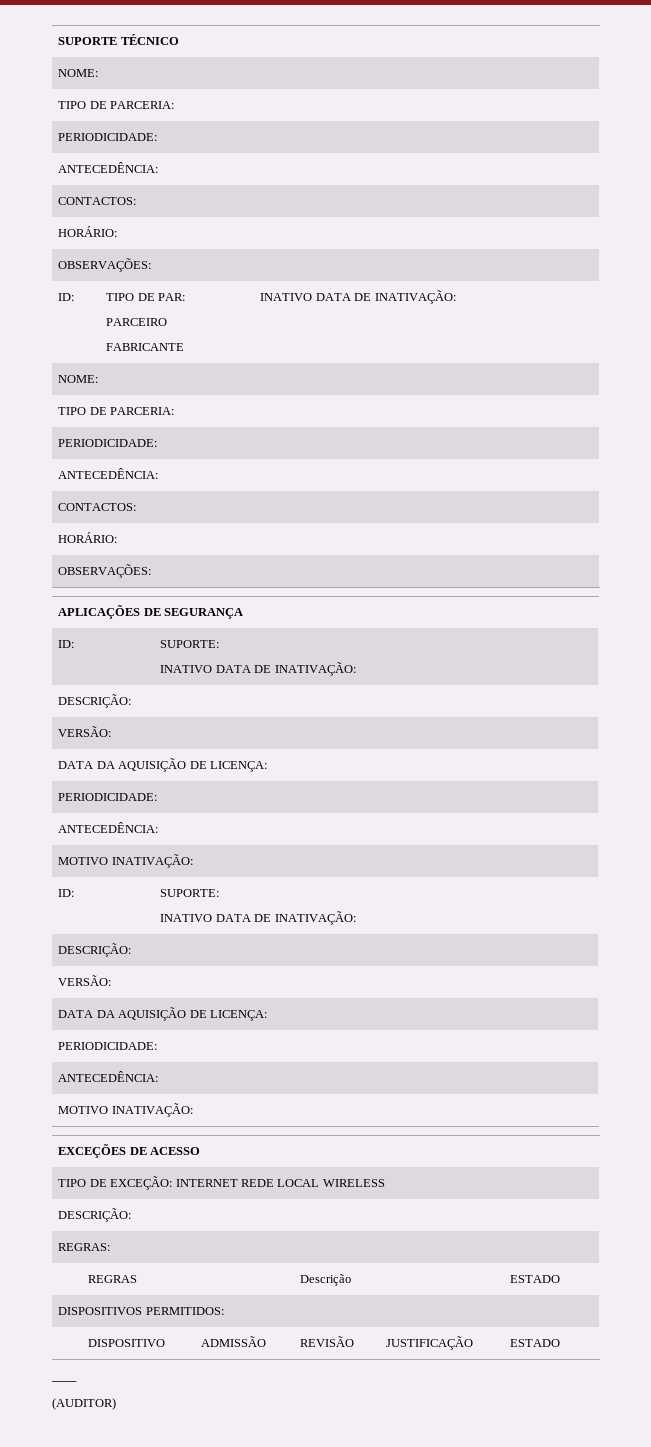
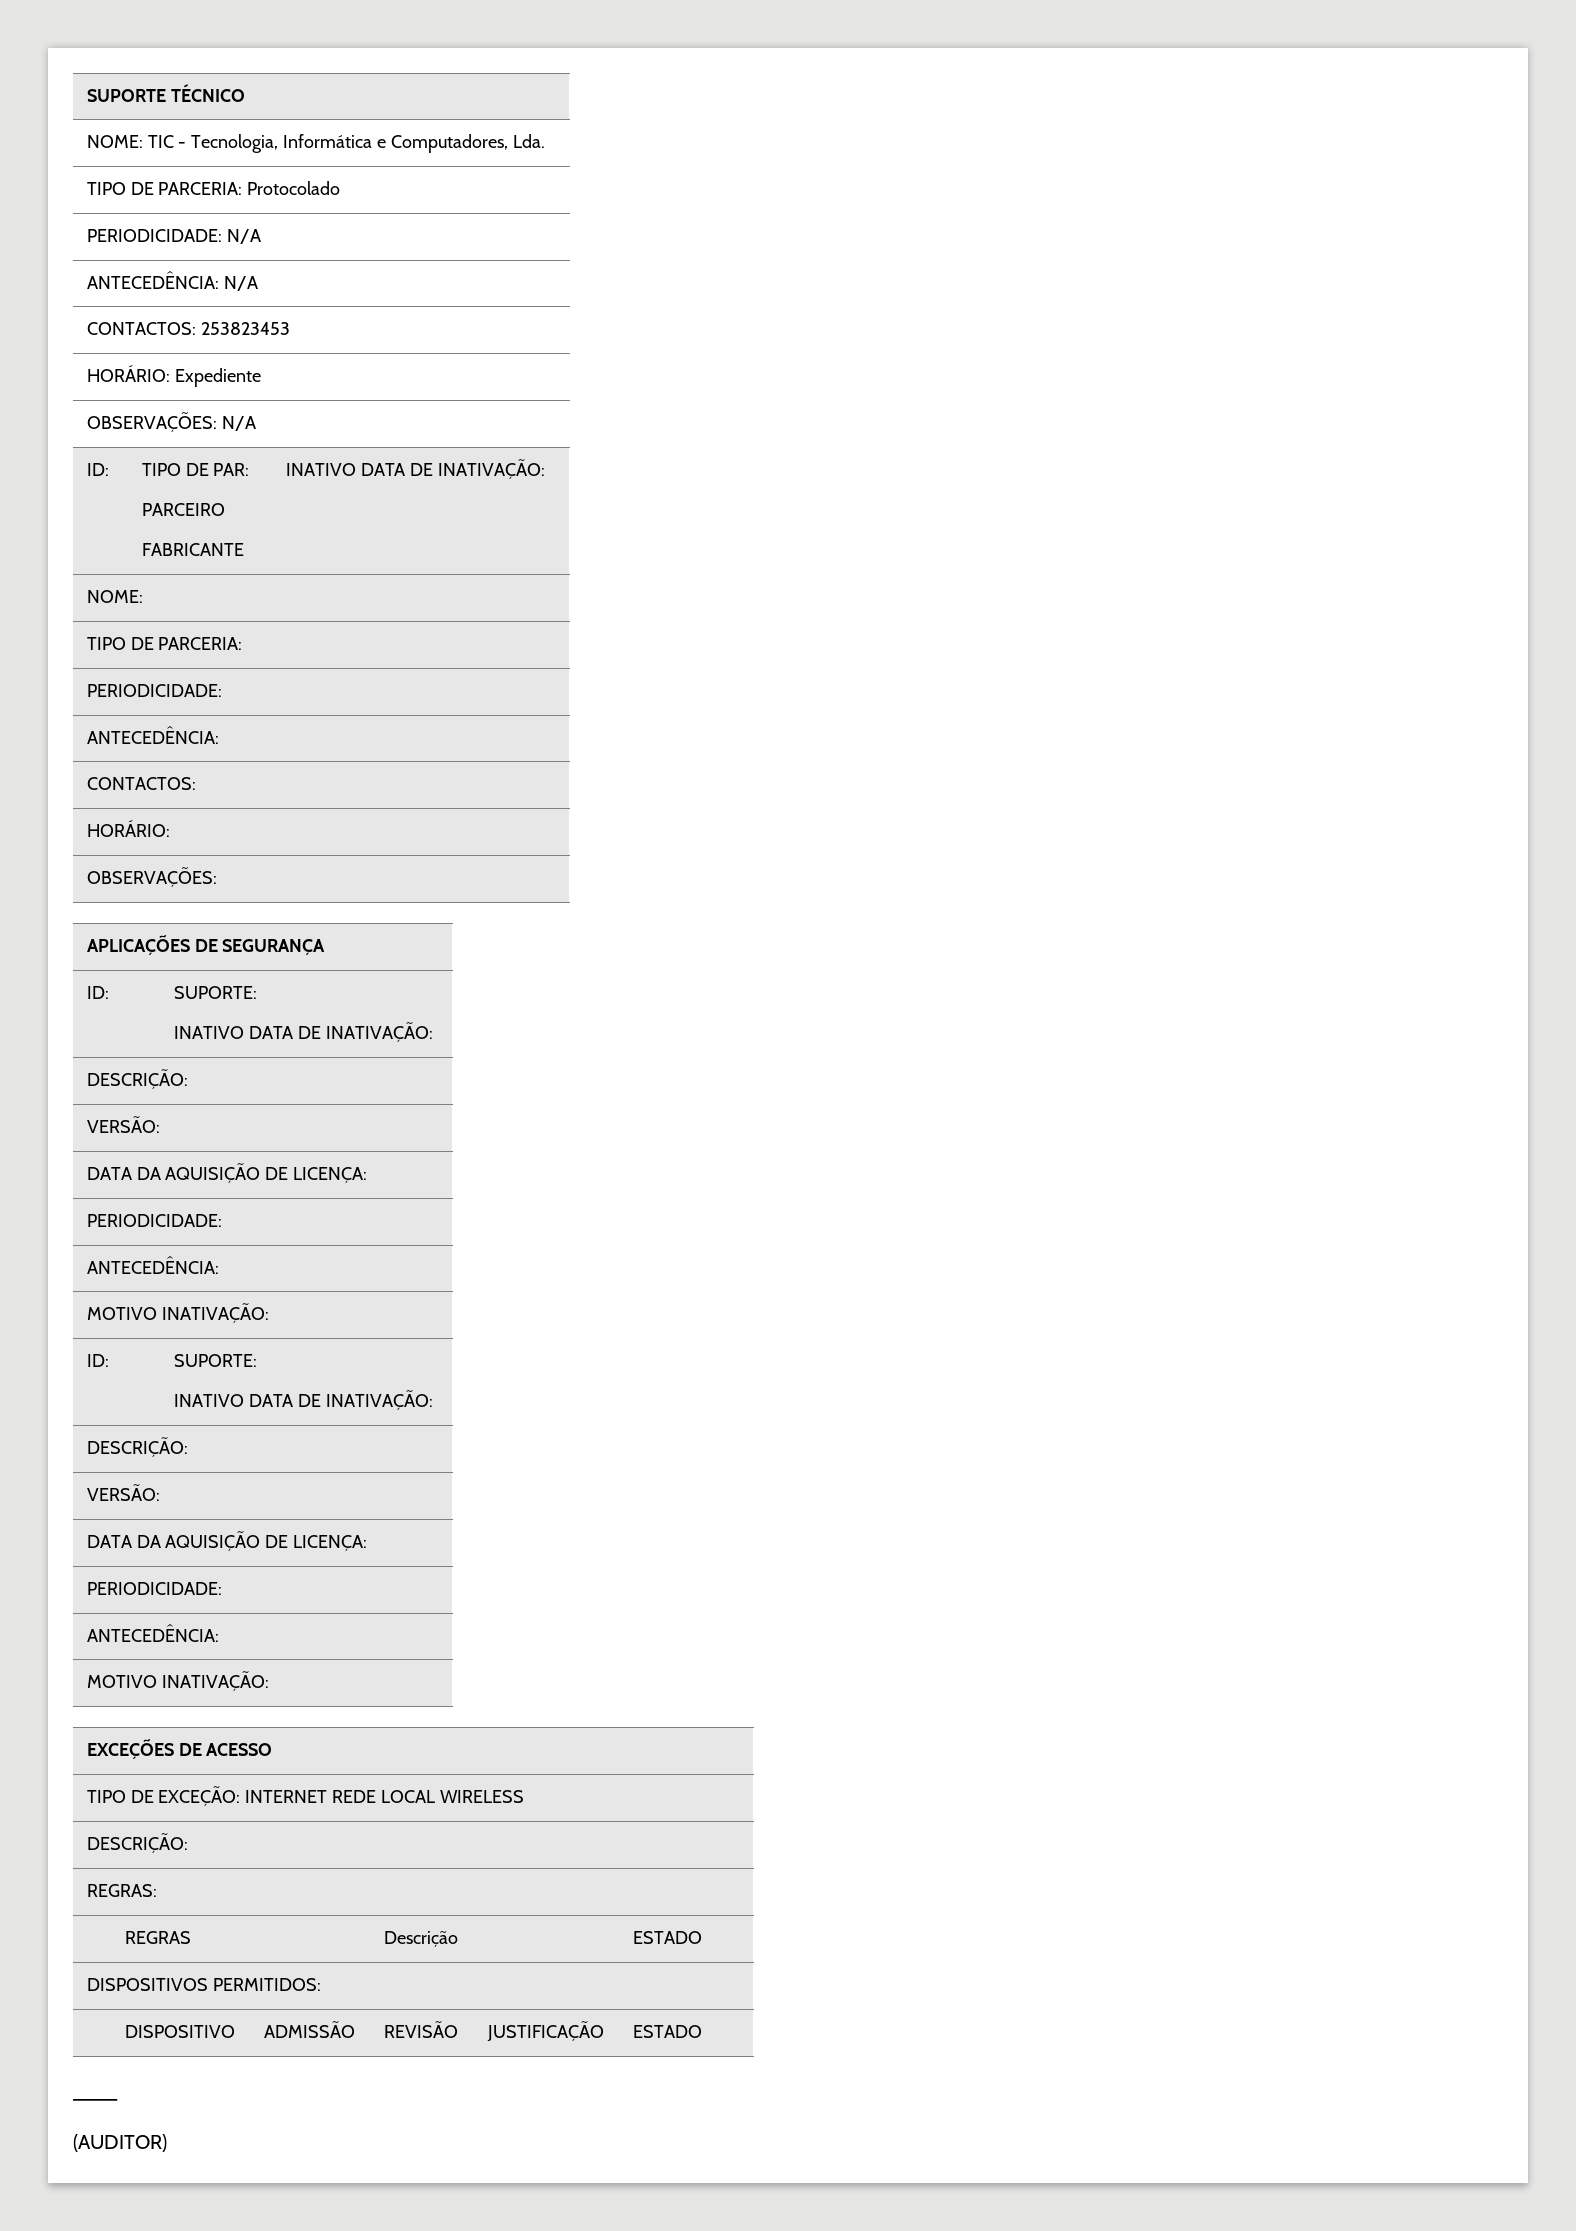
  SUPORTE TÉCNICO
- NOME:
- TIPO DE PARCERIA:
- PERIODICIDADE:
- ANTECEDÊNCIA:
- CONTACTOS:
- HORÁRIO:
- OBSERVAÇÕES:
+ NOME: TIC - Tecnologia, Informática e Computadores, Lda.
+ TIPO DE PARCERIA: Protocolado
+ PERIODICIDADE: N/A
+ ANTECEDÊNCIA: N/A
+ CONTACTOS: 253823453
+ HORÁRIO: Expediente
+ OBSERVAÇÕES: N/A

